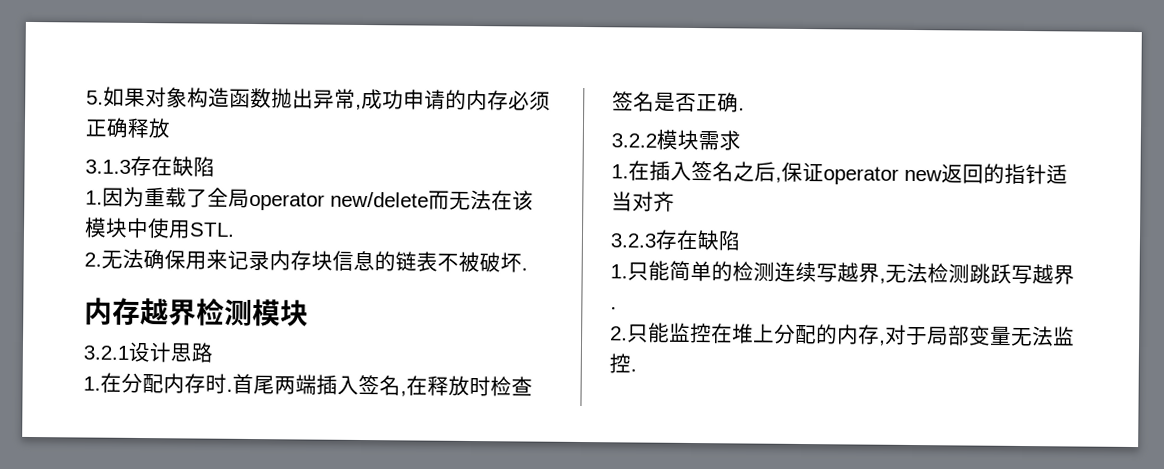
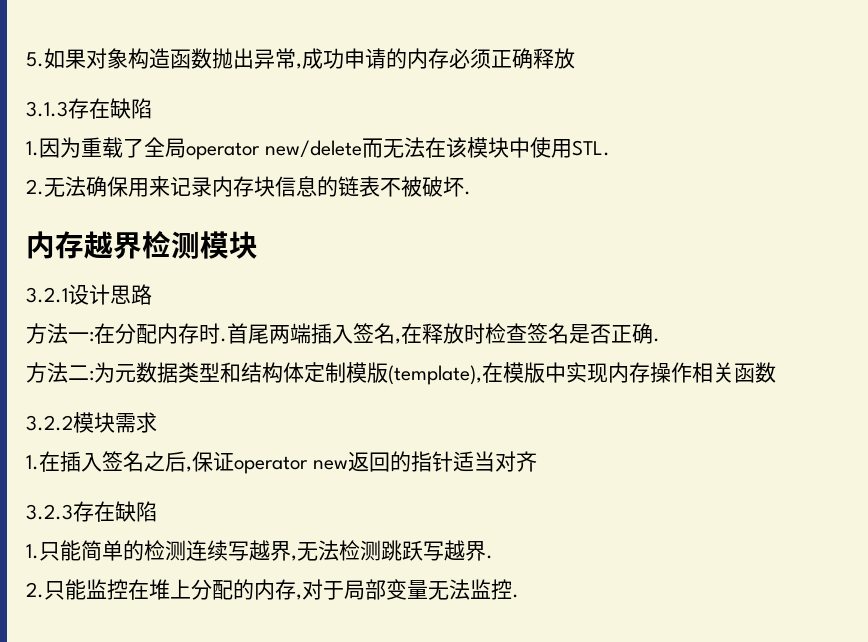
- 1.在分配内存时.
+ 方法一:在分配内存时.
+ 方法二:为元数据类型和结构体定制模版(template),在模版中实现内存操作相关函数

